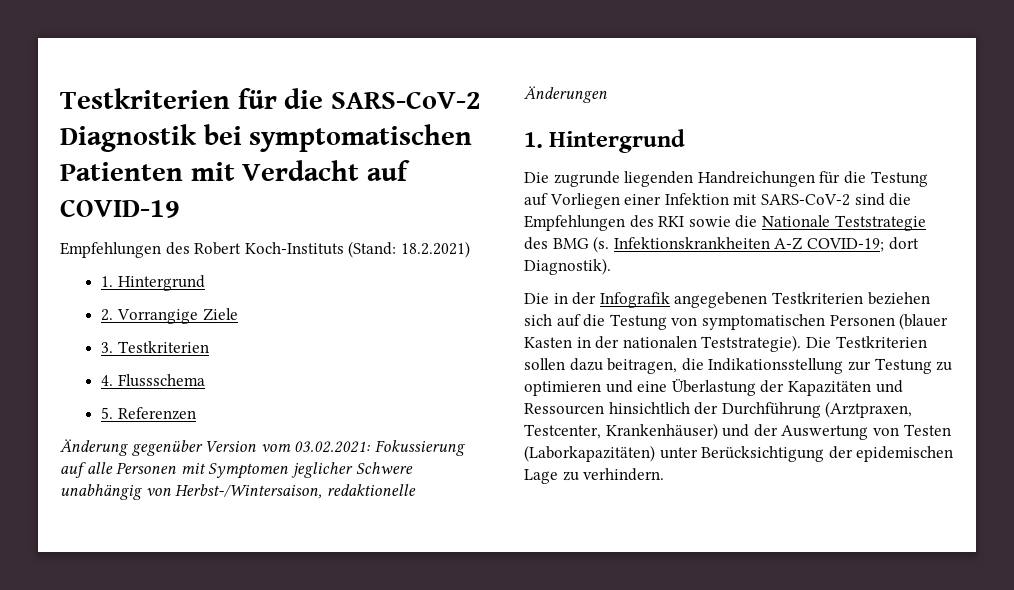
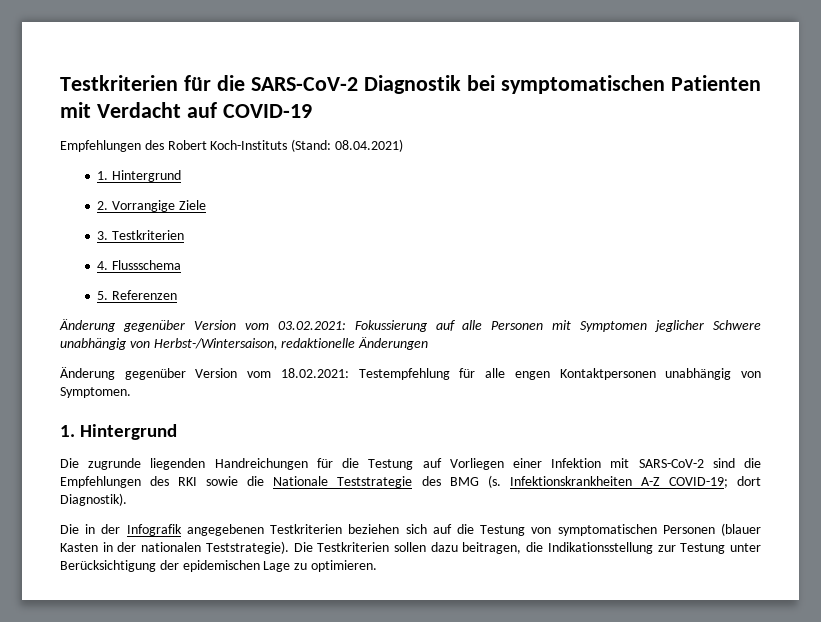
- Empfehlungen des Robert Koch-Instituts (Stand: 18.2.2021)
+ Empfehlungen des Robert Koch-Instituts (Stand: 08.04.2021)
+ Änderung gegenüber Version vom 18.02.2021: Testempfehlung für alle engen Kontaktpersonen unabhängig von Symptomen.
- Die Testkriterien sollen dazu beitragen, die Indikationsstellung zur Testung zu optimieren und eine Überlastung der Kapazitäten und Ressourcen hinsichtlich der Durchführung (Arztpraxen, Testcenter, Krankenhäuser) und der Auswertung von Testen (Laborkapazitäten) unter Berücksichtigung der epidemischen Lage zu verhindern.
+ Die Testkriterien sollen dazu beitragen, die Indikationsstellung zur Testung unter Berücksichtigung der epidemischen Lage zu optimieren.

